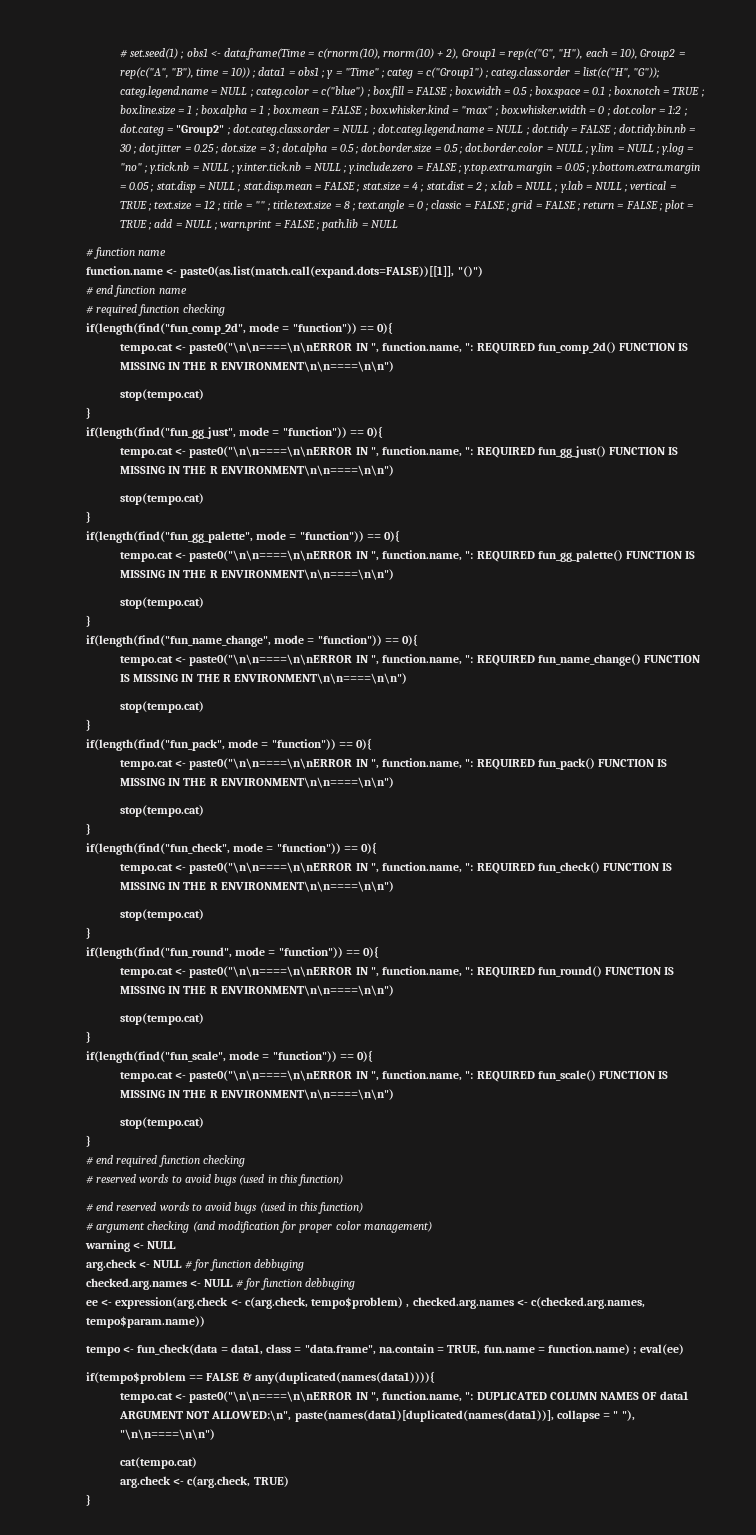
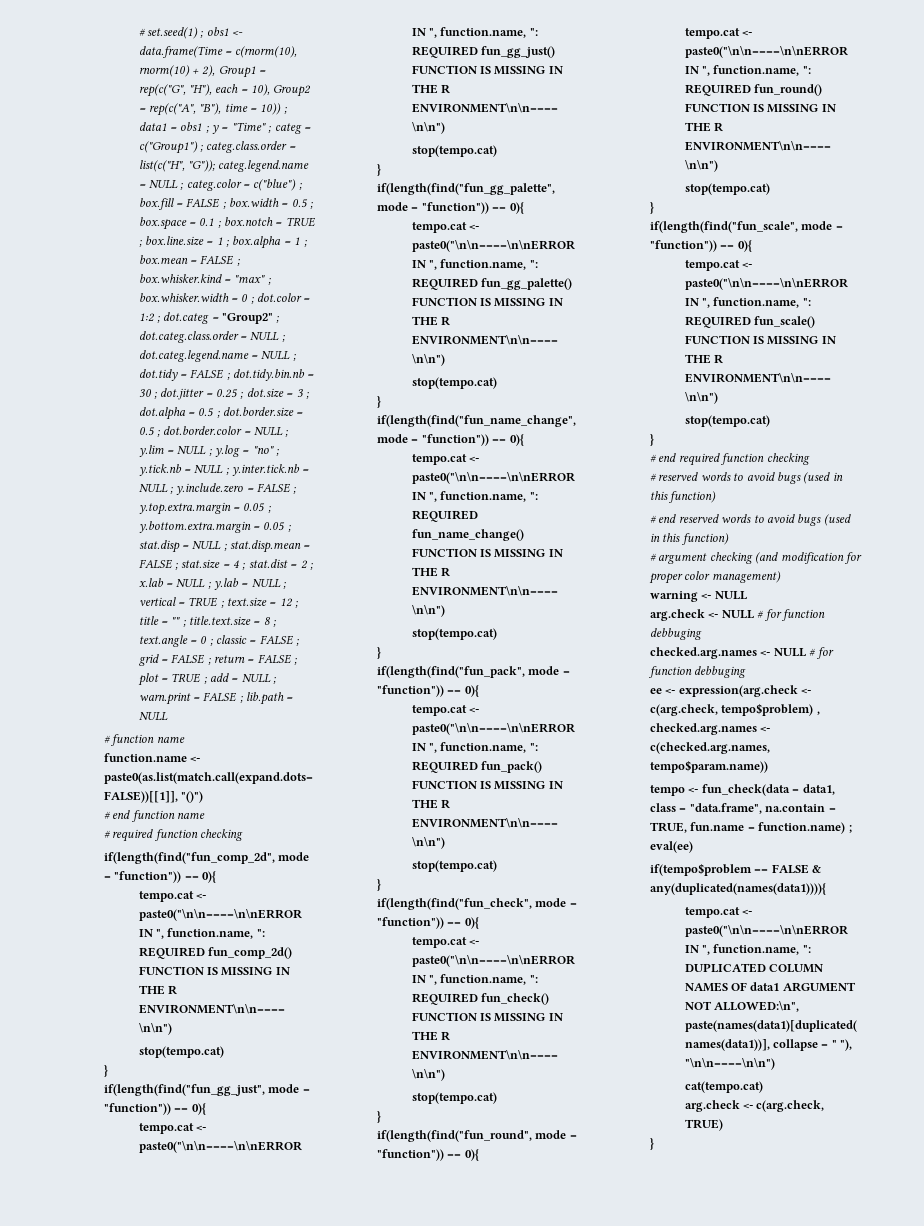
- path.lib = NULL
+ lib.path = NULL

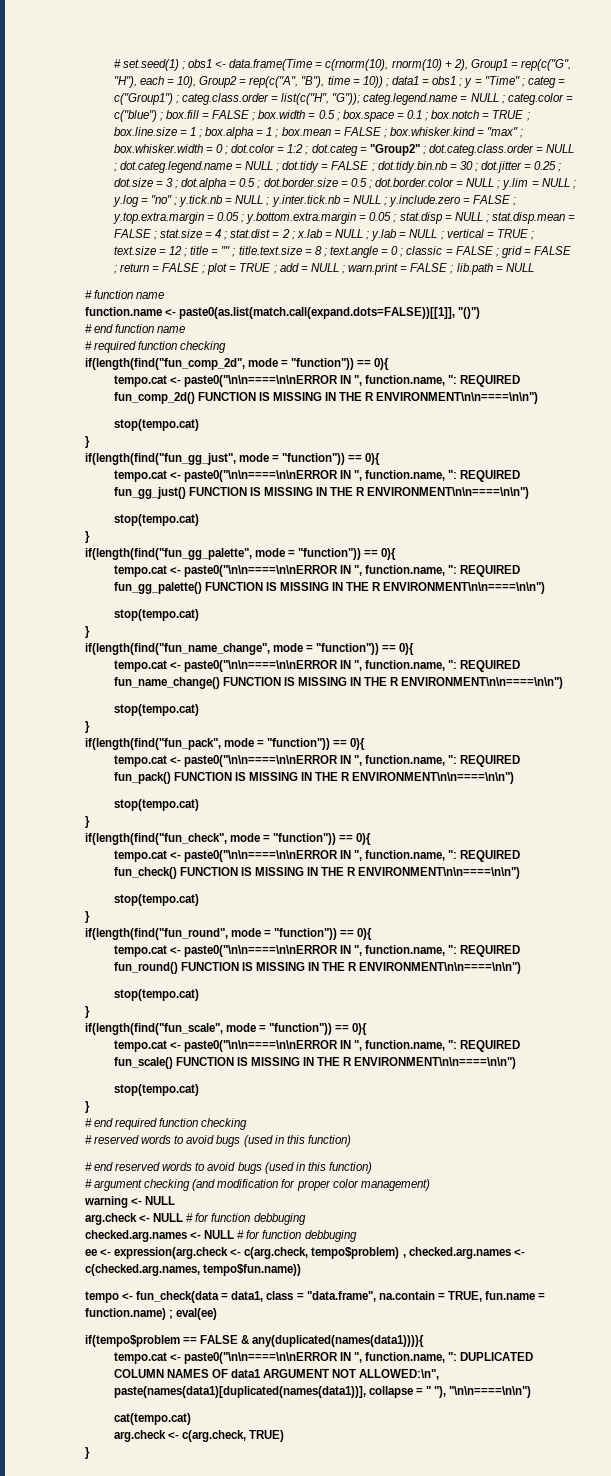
- ee <- expression(arg.check <- c(arg.check, tempo$problem) , checked.arg.names <- c(checked.arg.names, tempo$param.name))
+ ee <- expression(arg.check <- c(arg.check, tempo$problem) , checked.arg.names <- c(checked.arg.names, tempo$fun.name))

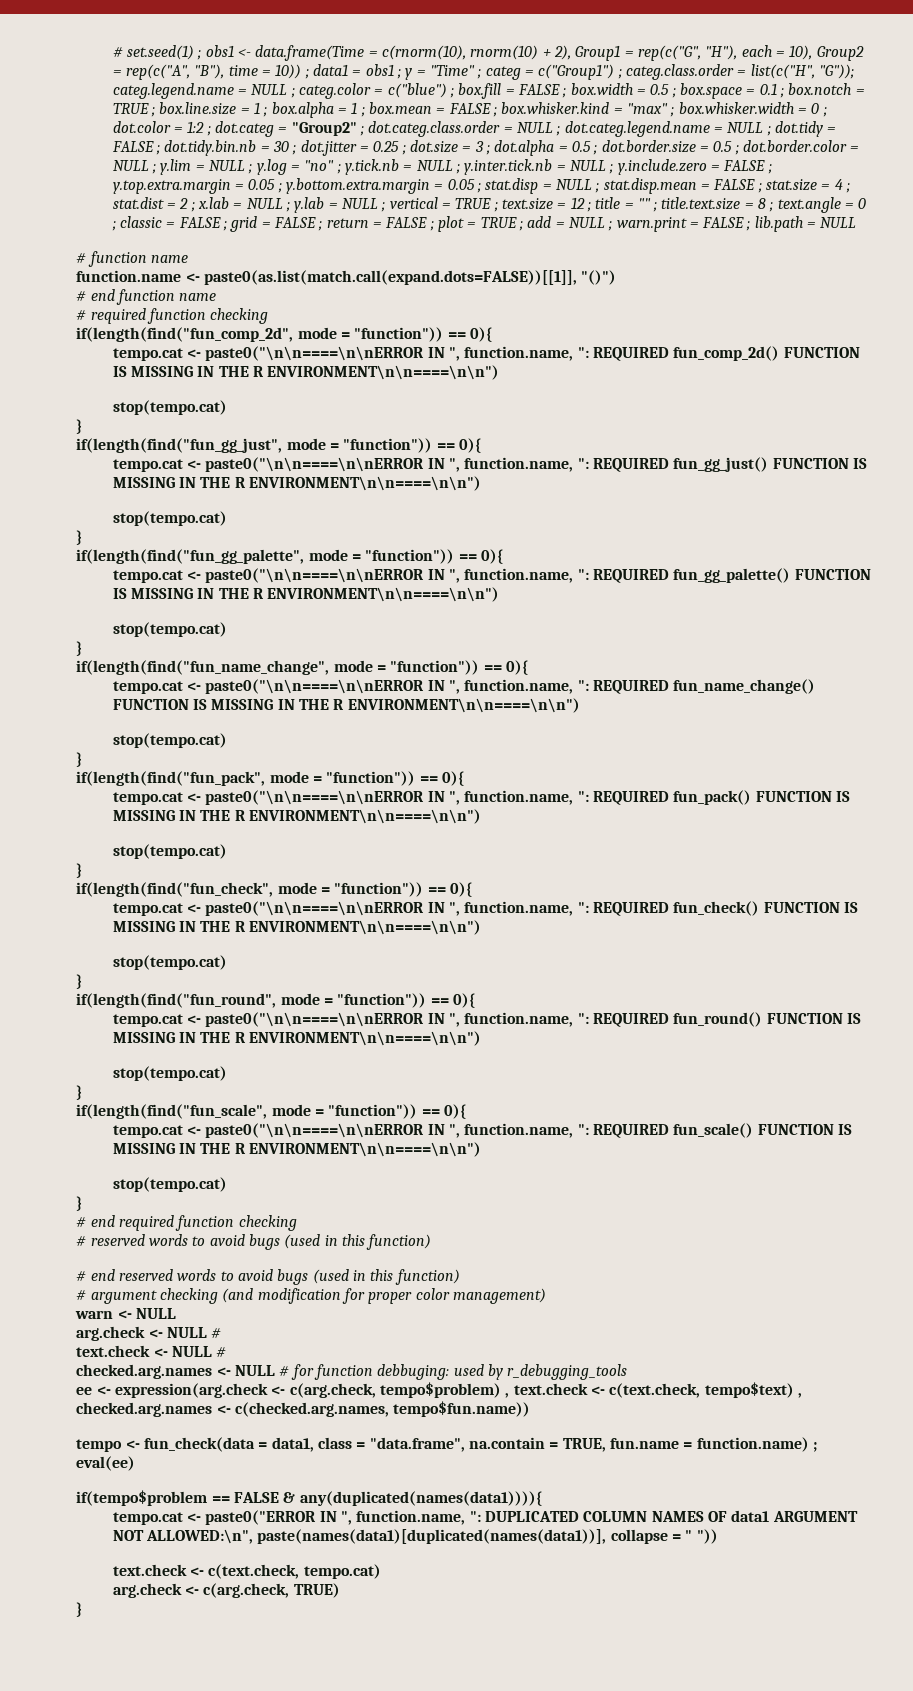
- warning <- NULL
+ warn <- NULL
- arg.check <- NULL # for function debbuging
+ arg.check <- NULL #
+ text.check <- NULL #
- checked.arg.names <- NULL # for function debbuging
+ checked.arg.names <- NULL # for function debbuging: used by r_debugging_tools
- ee <- expression(arg.check <- c(arg.check, tempo$problem) , checked.arg.names <- c(checked.arg.names, tempo$fun.name))
+ ee <- expression(arg.check <- c(arg.check, tempo$problem) , text.check <- c(text.check, tempo$text) , checked.arg.names <- c(checked.arg.names, tempo$fun.name))
- tempo.cat <- paste0("\n\n====\n\nERROR IN ", function.name, ": DUPLICATED COLUMN NAMES OF data1 ARGUMENT NOT ALLOWED:\n", paste(names(data1)[duplicated(names(data1))], collapse = " "), "\n\n====\n\n")
- cat(tempo.cat)
+ tempo.cat <- paste0("ERROR IN ", function.name, ": DUPLICATED COLUMN NAMES OF data1 ARGUMENT NOT ALLOWED:\n", paste(names(data1)[duplicated(names(data1))], collapse = " "))
+ text.check <- c(text.check, tempo.cat)

